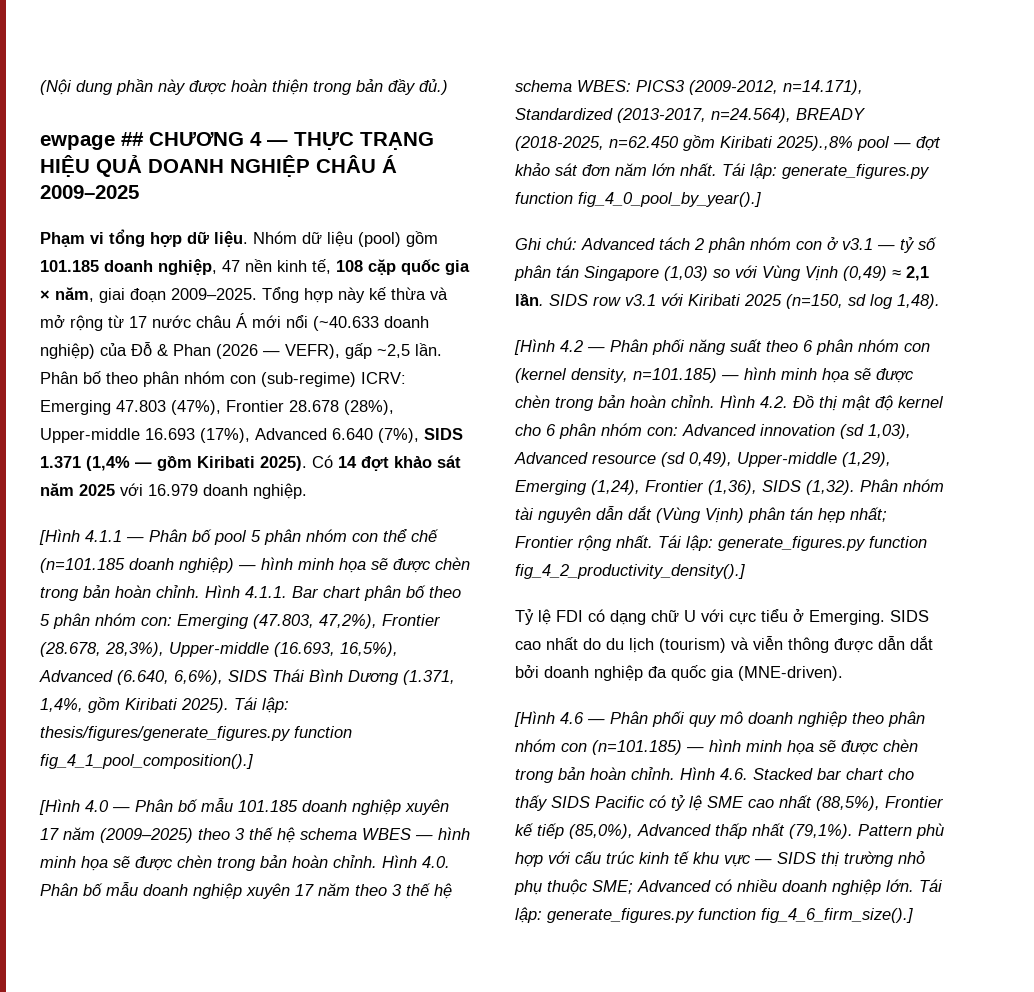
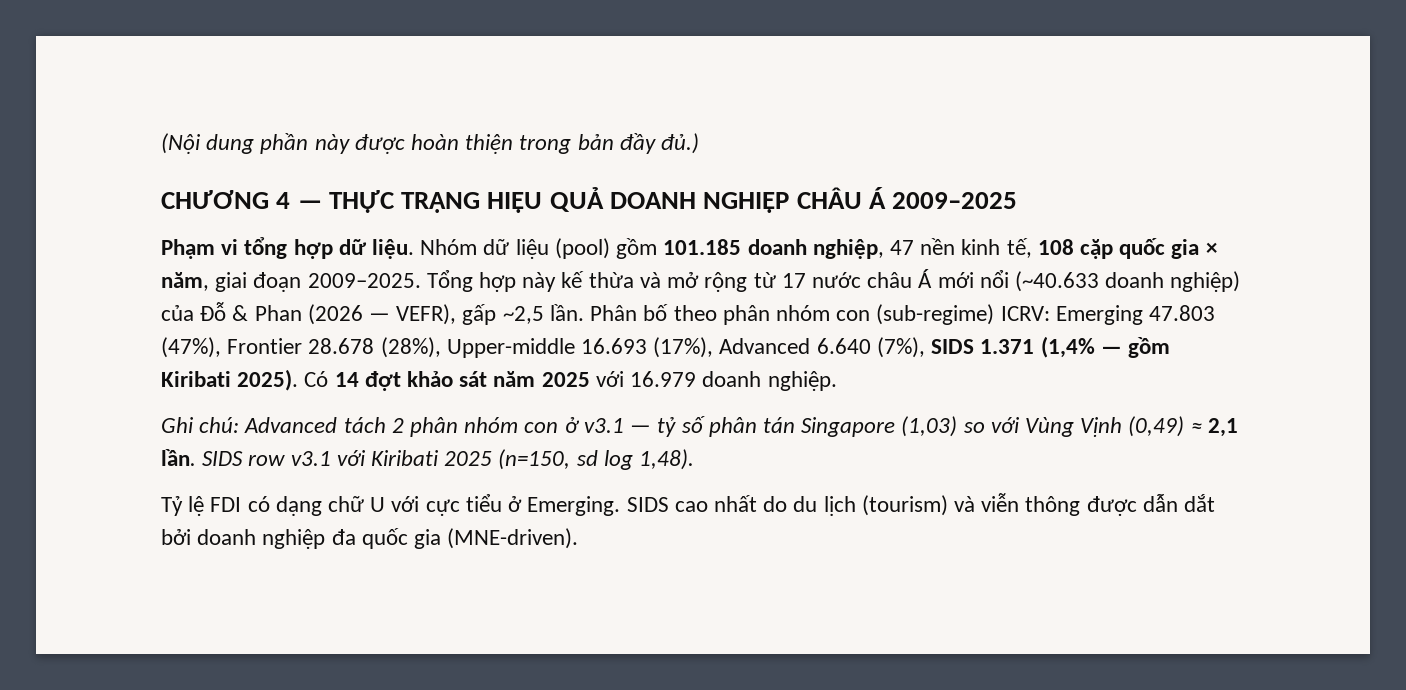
- ewpage ## CHƯƠNG 4 — THỰC TRẠNG HIỆU QUẢ DOANH NGHIỆP CHÂU Á 2009–2025
+ CHƯƠNG 4 — THỰC TRẠNG HIỆU QUẢ DOANH NGHIỆP CHÂU Á 2009–2025
- [Hình 4.1.1 — Phân bố pool 5 phân nhóm con thể chế (n=101.185 doanh nghiệp) — hình minh họa sẽ được chèn trong bản hoàn chỉnh. Hình 4.1.1. Bar chart phân bố theo 5 phân nhóm con: Emerging (47.803, 47,2%), Frontier (28.678, 28,3%), Upper-middle (16.693, 16,5%), Advanced (6.640, 6,6%), SIDS Thái Bình Dương (1.371, 1,4%, gồm Kiribati 2025). Tái lập: thesis/figures/generate_figures.py function fig_4_1_pool_composition().]
- [Hình 4.0 — Phân bố mẫu 101.185 doanh nghiệp xuyên 17 năm (2009–2025) theo 3 thế hệ schema WBES — hình minh họa sẽ được chèn trong bản hoàn chỉnh. Hình 4.0. Phân bố mẫu doanh nghiệp xuyên 17 năm theo 3 thế hệ schema WBES: PICS3 (2009-2012, n=14.171), Standardized (2013-2017, n=24.564), BREADY (2018-2025, n=62.450 gồm Kiribati 2025).,8% pool — đợt khảo sát đơn năm lớn nhất. Tái lập: generate_figures.py function fig_4_0_pool_by_year().]
- [Hình 4.2 — Phân phối năng suất theo 6 phân nhóm con (kernel density, n=101.185) — hình minh họa sẽ được chèn trong bản hoàn chỉnh. Hình 4.2. Đồ thị mật độ kernel cho 6 phân nhóm con: Advanced innovation (sd 1,03), Advanced resource (sd 0,49), Upper-middle (1,29), Emerging (1,24), Frontier (1,36), SIDS (1,32). Phân nhóm tài nguyên dẫn dắt (Vùng Vịnh) phân tán hẹp nhất; Frontier rộng nhất. Tái lập: generate_figures.py function fig_4_2_productivity_density().]
- [Hình 4.6 — Phân phối quy mô doanh nghiệp theo phân nhóm con (n=101.185) — hình minh họa sẽ được chèn trong bản hoàn chỉnh. Hình 4.6. Stacked bar chart cho thấy SIDS Pacific có tỷ lệ SME cao nhất (88,5%), Frontier kế tiếp (85,0%), Advanced thấp nhất (79,1%). Pattern phù hợp với cấu trúc kinh tế khu vực — SIDS thị trường nhỏ phụ thuộc SME; Advanced có nhiều doanh nghiệp lớn. Tái lập: generate_figures.py function fig_4_6_firm_size().]

